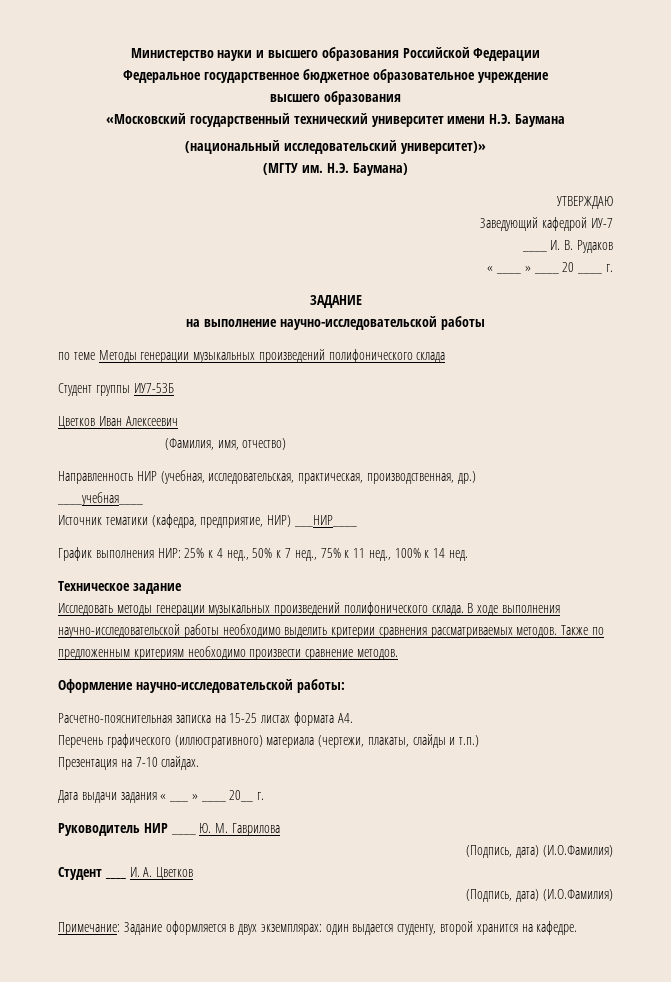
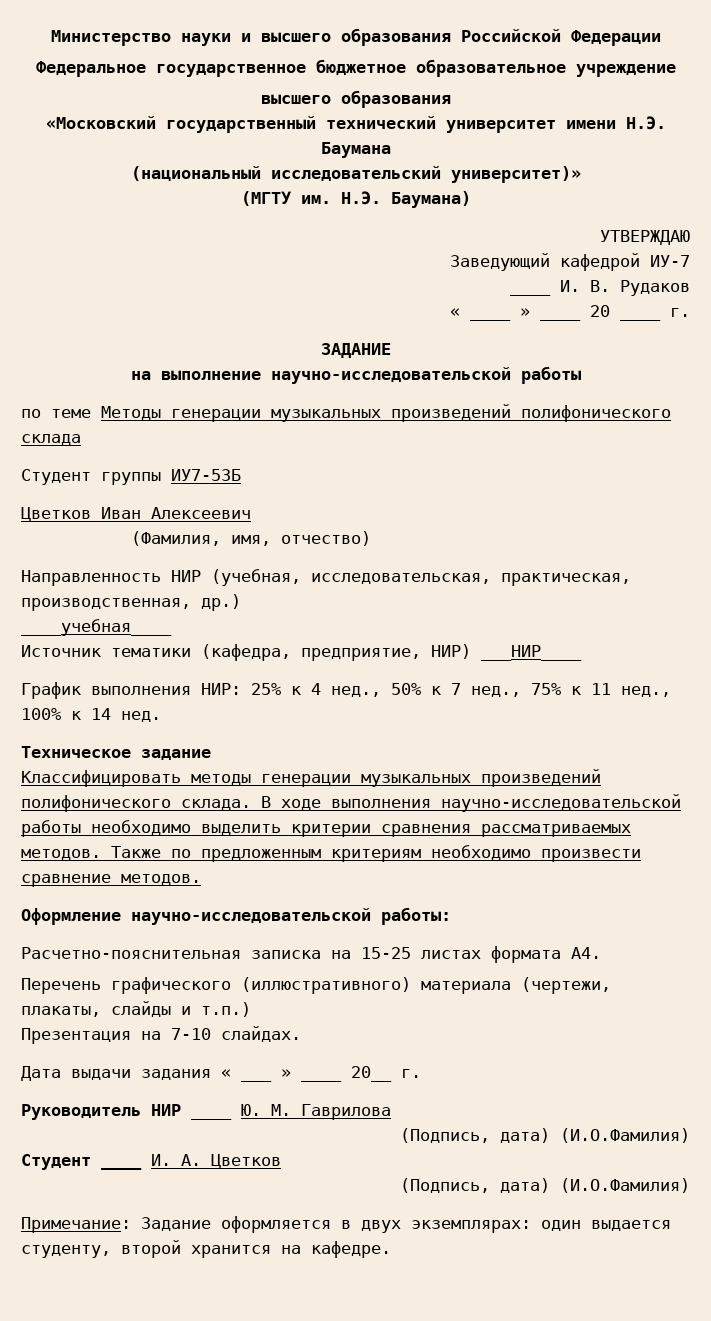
- Исследовать методы генерации музыкальных произведений полифонического склада.
+ Классифицировать методы генерации музыкальных произведений полифонического склада.

